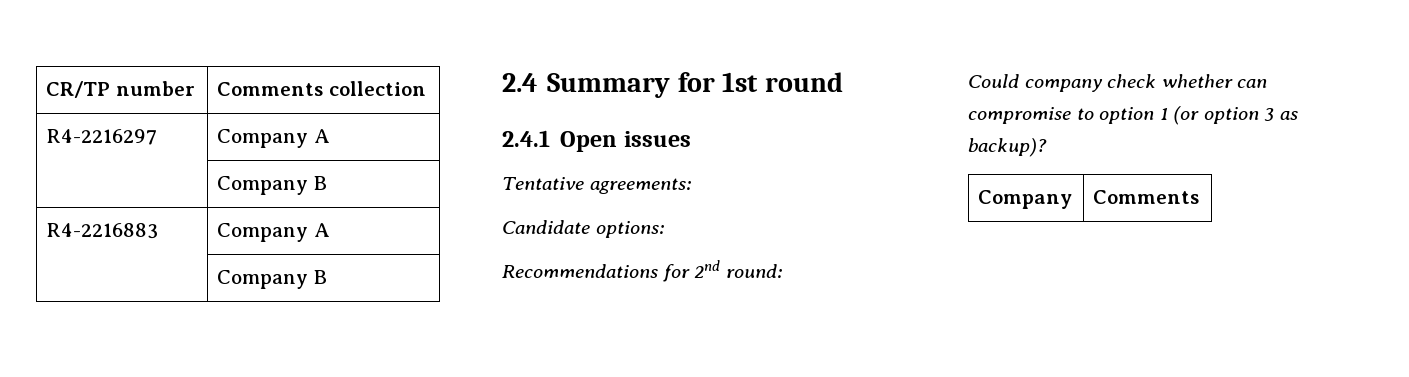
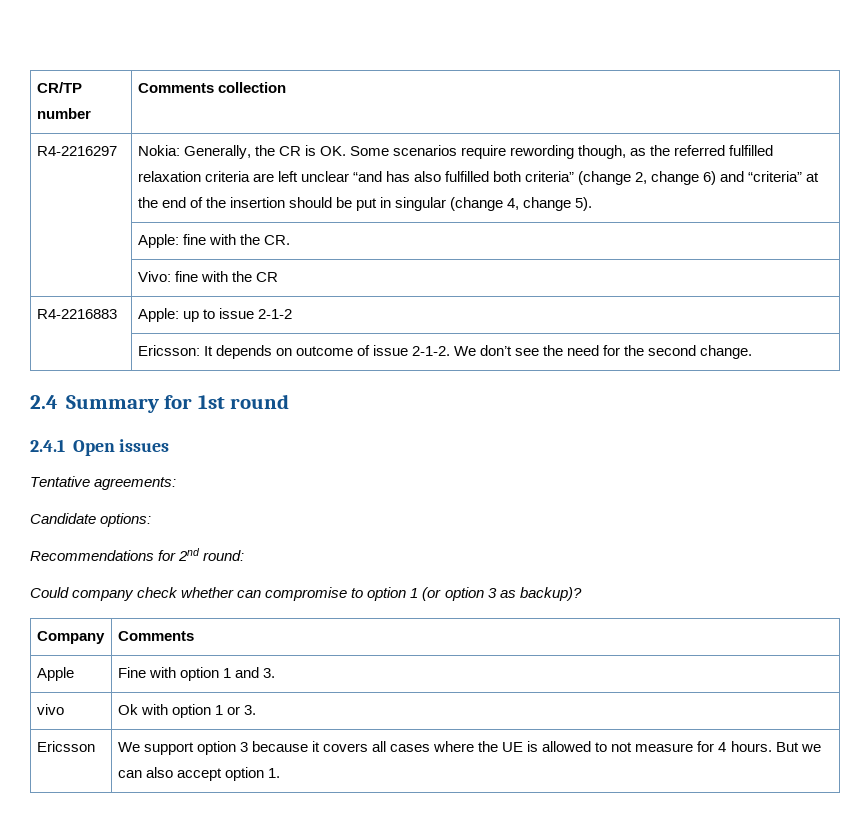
- R4-2216297 | Company A
- | Company B
- R4-2216883 | Company A
- | Company B
+ R4-2216297 | Nokia: Generally, the CR is OK. Some scenarios require rewording though, as the referred fulfilled relaxation criteria are left unclear “and has also fulfilled both criteria” (change 2, change 6) and “criteria” at the end of the insertion should be put in singular (change 4, change 5).
+ | Apple: fine with the CR.
+ | Vivo: fine with the CR
+ R4-2216883 | Apple: up to issue 2-1-2
+ | Ericsson: It depends on outcome of issue 2-1-2. We don’t see the need for the second change.
+ Apple | Fine with option 1 and 3.
+ vivo | Ok with option 1 or 3.
+ Ericsson | We support option 3 because it covers all cases where the UE is allowed to not measure for 4 hours. But we can also accept option 1.

